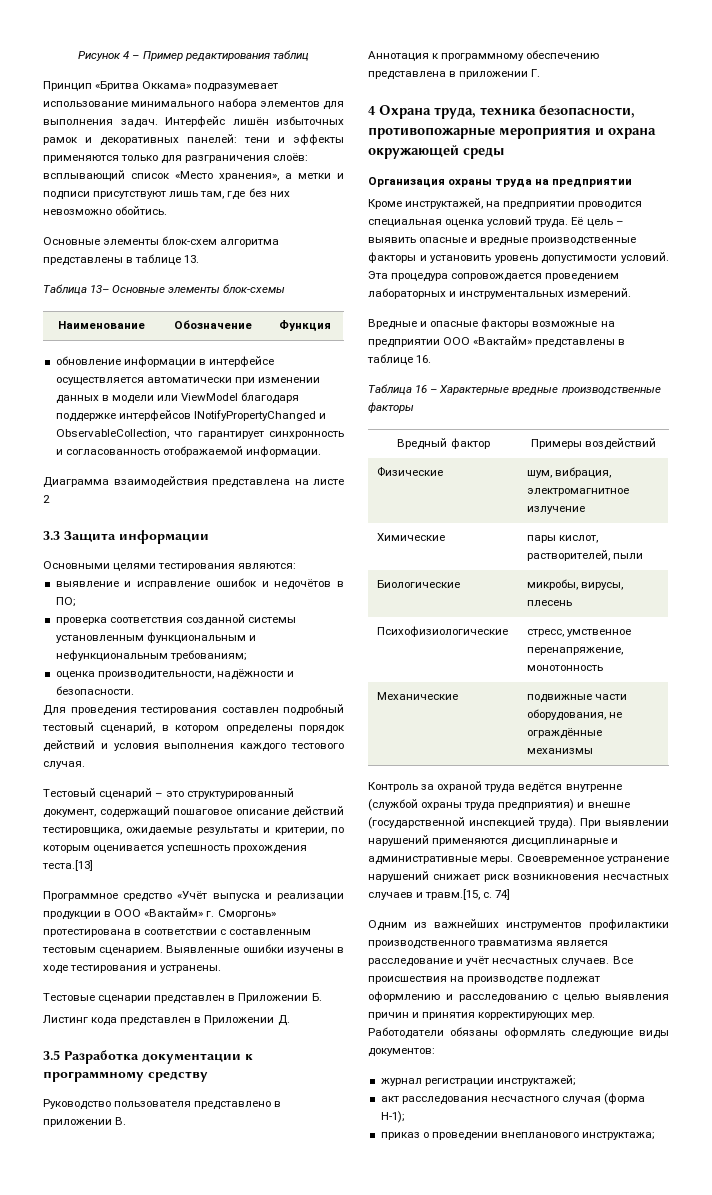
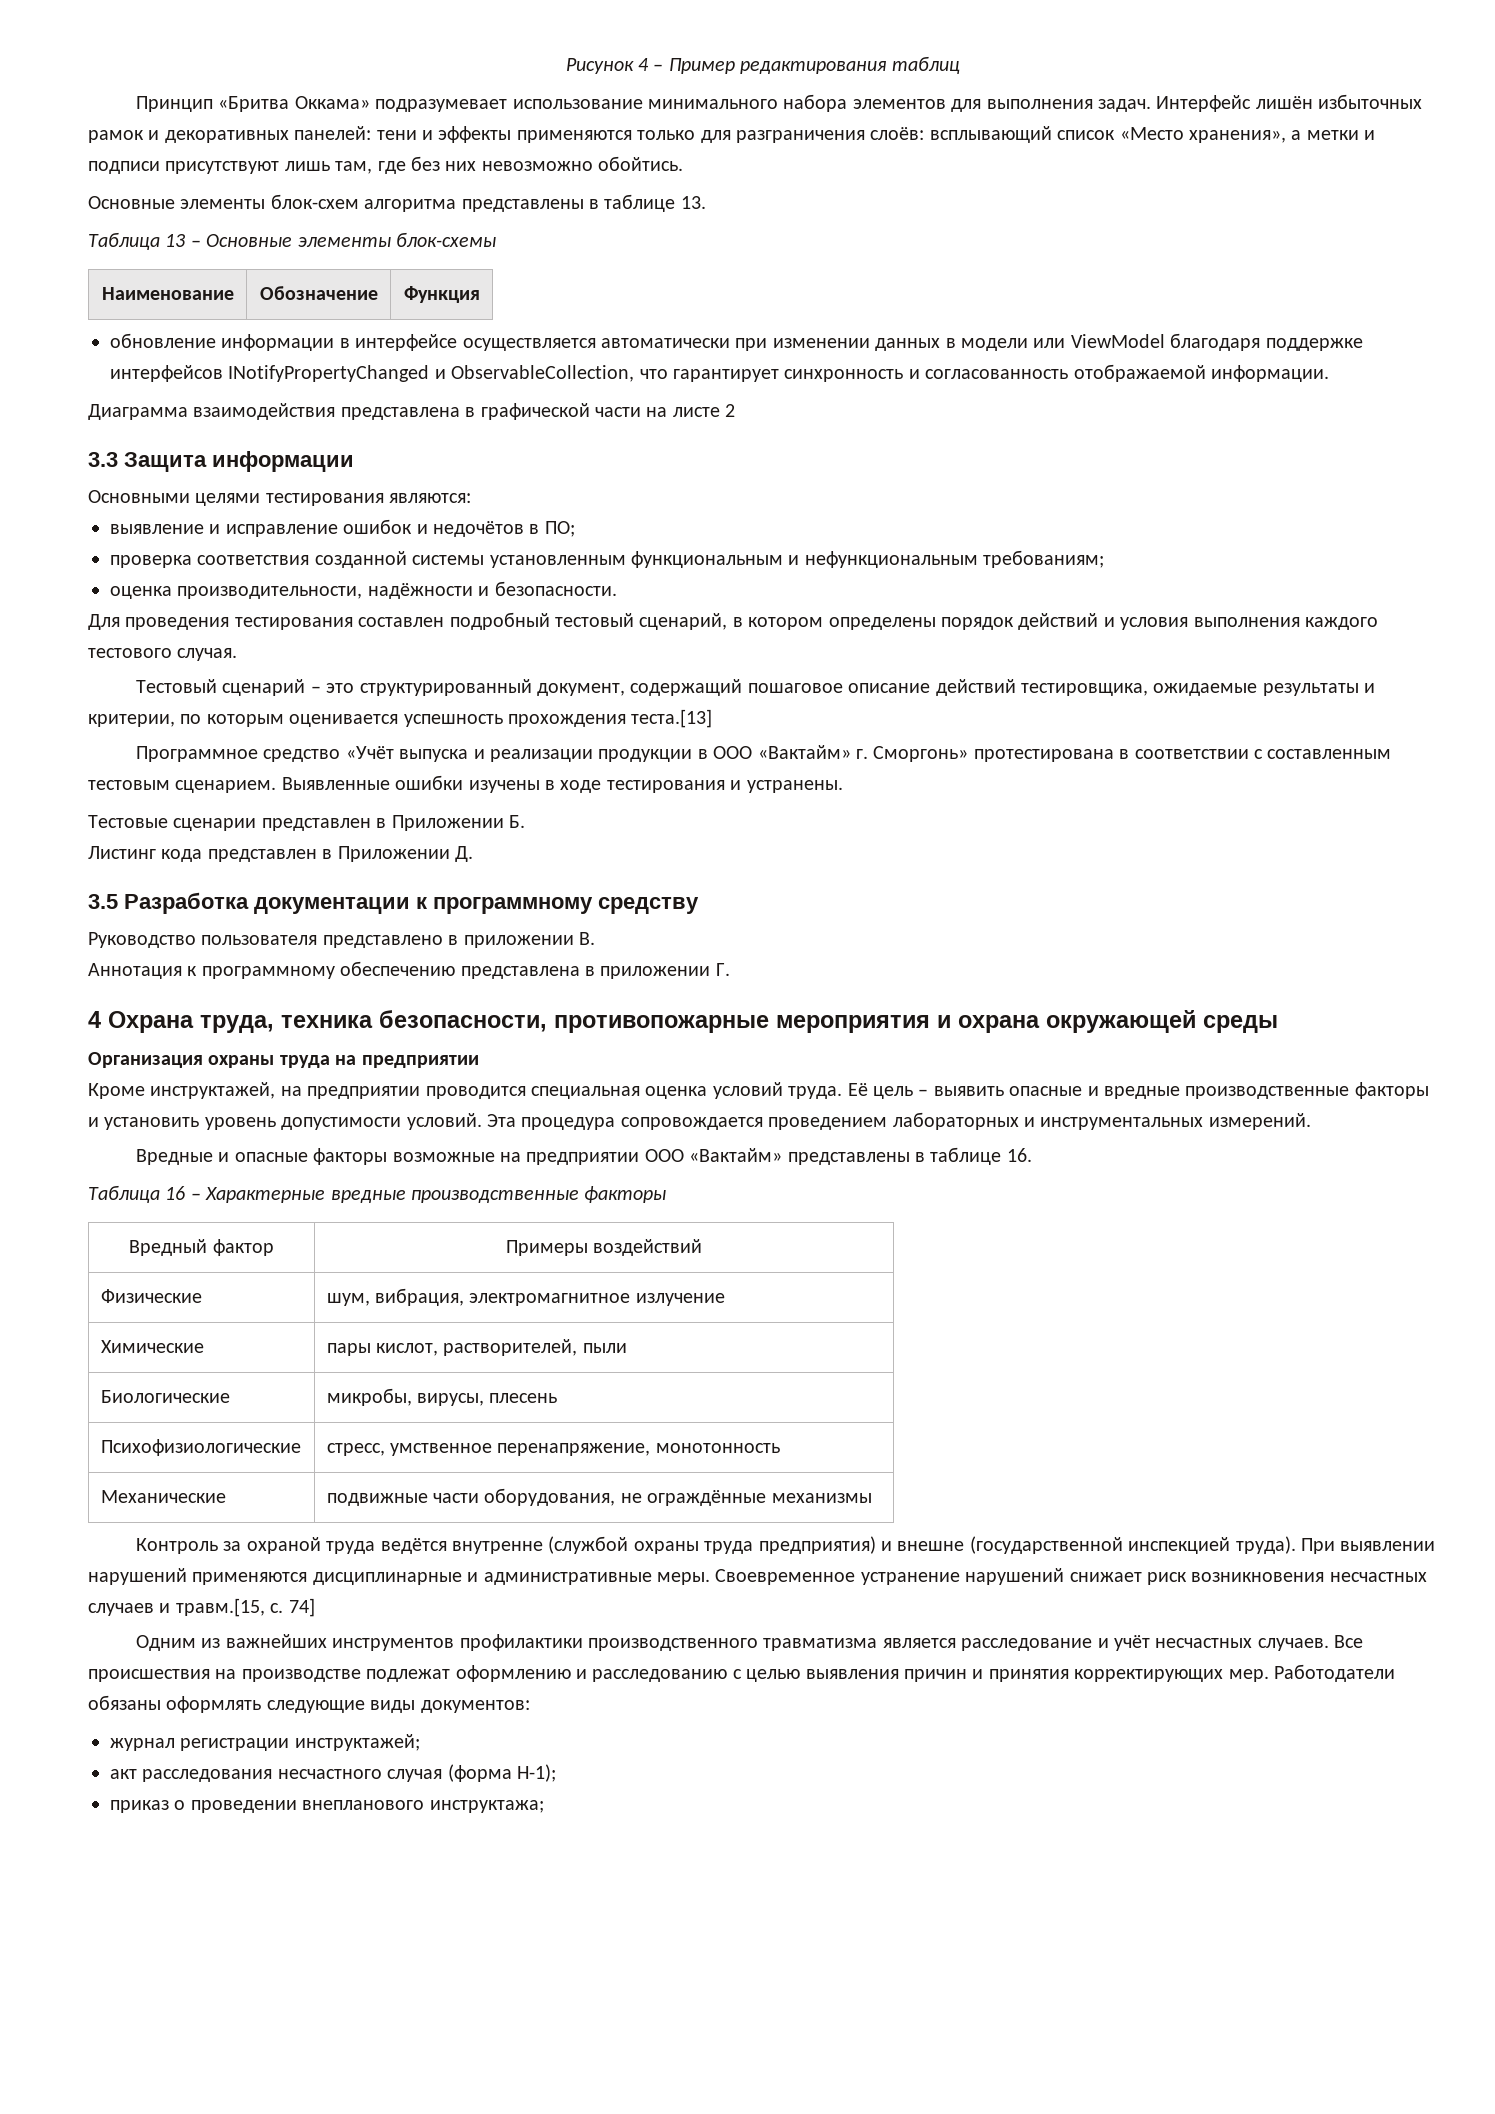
- Таблица 13– Основные элементы блок-схемы
+ Таблица 13 – Основные элементы блок-схемы
- Диаграмма взаимодействия представлена на листе 2
+ Диаграмма взаимодействия представлена в графической части на листе 2

